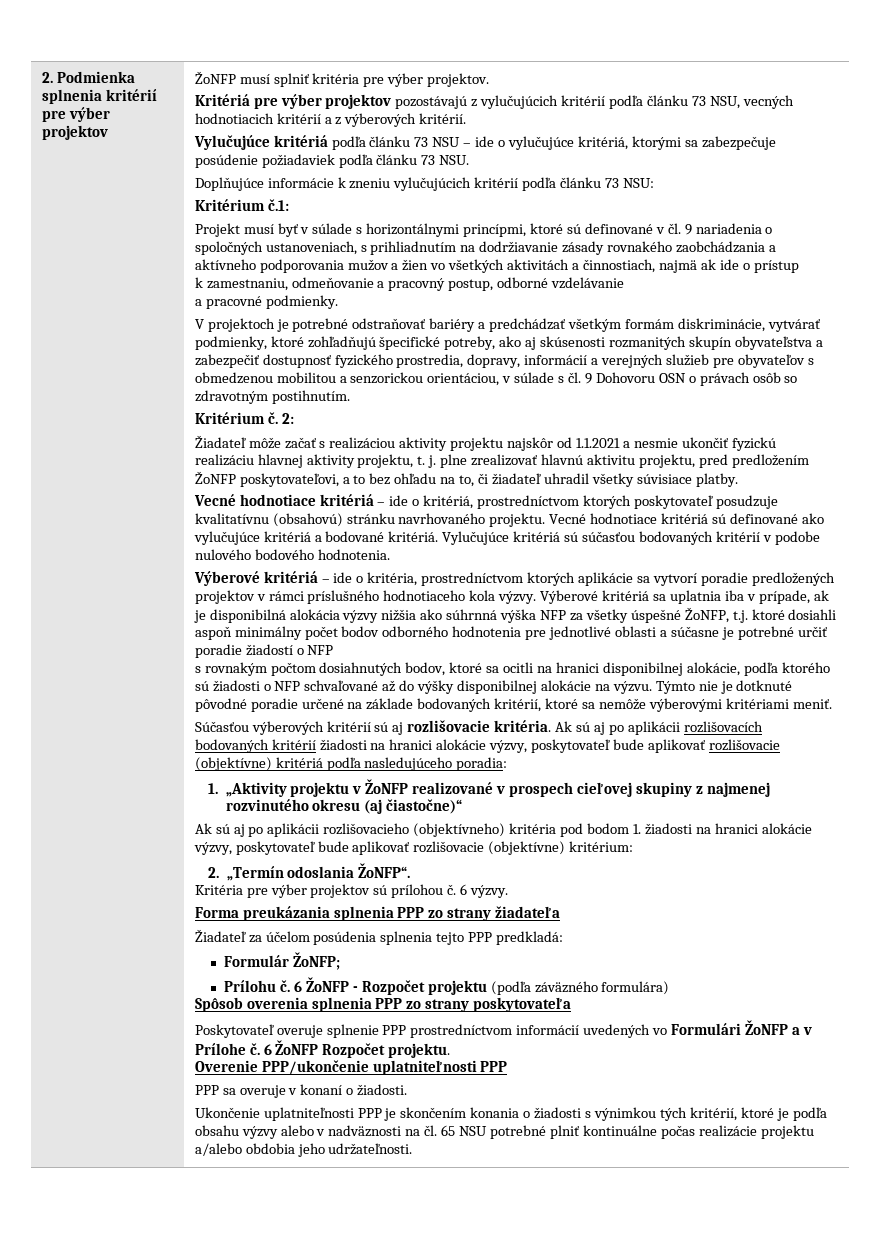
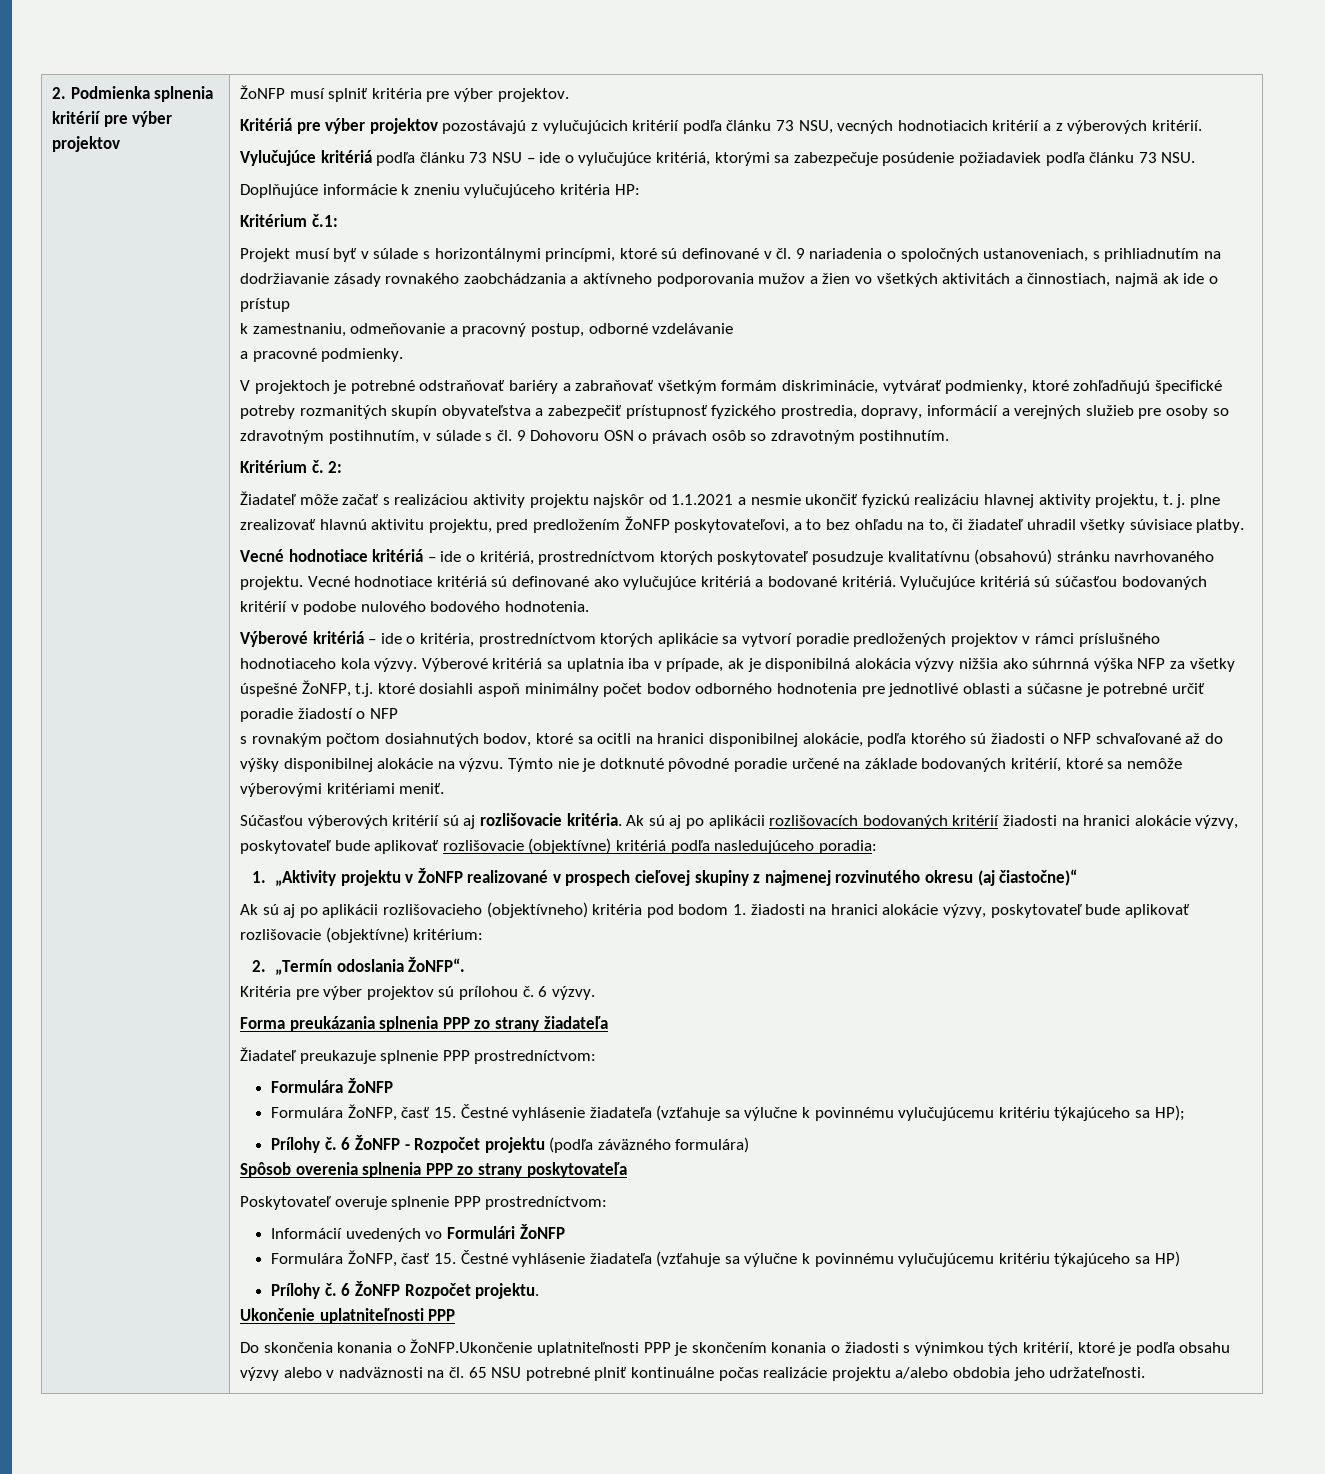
- Doplňujúce informácie k zneniu vylučujúcich kritérií podľa článku 73 NSU:
+ Doplňujúce informácie k zneniu vylučujúceho kritéria HP:
- V projektoch je potrebné odstraňovať bariéry a predchádzať všetkým formám diskriminácie, vytvárať podmienky, ktoré zohľadňujú špecifické potreby, ako aj skúsenosti rozmanitých skupín obyvateľstva a zabezpečiť dostupnosť fyzického prostredia, dopravy, informácií a verejných služieb pre obyvateľov s obmedzenou mobilitou a senzorickou orientáciou, v súlade s čl. 9 Dohovoru OSN o právach osôb so zdravotným postihnutím.
+ V projektoch je potrebné odstraňovať bariéry a zabraňovať všetkým formám diskriminácie, vytvárať podmienky, ktoré zohľadňujú špecifické potreby rozmanitých skupín obyvateľstva a zabezpečiť prístupnosť fyzického prostredia, dopravy, informácií a verejných služieb pre osoby so zdravotným postihnutím, v súlade s čl. 9 Dohovoru OSN o právach osôb so zdravotným postihnutím.
- Žiadateľ za účelom posúdenia splnenia tejto PPP predkladá:
- Formulár ŽoNFP;
- Prílohu č.
+ Žiadateľ preukazuje splnenie PPP prostredníctvom:
+ Formulára ŽoNFP
+ Formulára ŽoNFP, časť 15. Čestné vyhlásenie žiadateľa (vzťahuje sa výlučne k povinnému vylučujúcemu kritériu týkajúceho sa HP);
+ Prílohy č.
- Poskytovateľ overuje splnenie PPP prostredníctvom informácií uvedených vo Formulári ŽoNFP a v Prílohe č.
+ Poskytovateľ overuje splnenie PPP prostredníctvom:
+ Informácií uvedených vo Formulári ŽoNFP
+ Formulára ŽoNFP, časť 15. Čestné vyhlásenie žiadateľa (vzťahuje sa výlučne k povinnému vylučujúcemu kritériu týkajúceho sa HP)
+ Prílohy č.
- Overenie PPP/ukončenie uplatniteľnosti PPP
+ Ukončenie uplatniteľnosti PPP
- PPP sa overuje v konaní o žiadosti.
- Ukončenie uplatniteľnosti PPP je skončením konania o žiadosti s výnimkou tých kritérií, ktoré je podľa obsahu výzvy alebo v nadväznosti na čl. 65 NSU potrebné plniť kontinuálne počas realizácie projektu a/alebo obdobia jeho udržateľnosti.
+ Do skončenia konania o ŽoNFP.Ukončenie uplatniteľnosti PPP je skončením konania o žiadosti s výnimkou tých kritérií, ktoré je podľa obsahu výzvy alebo v nadväznosti na čl. 65 NSU potrebné plniť kontinuálne počas realizácie projektu a/alebo obdobia jeho udržateľnosti.

